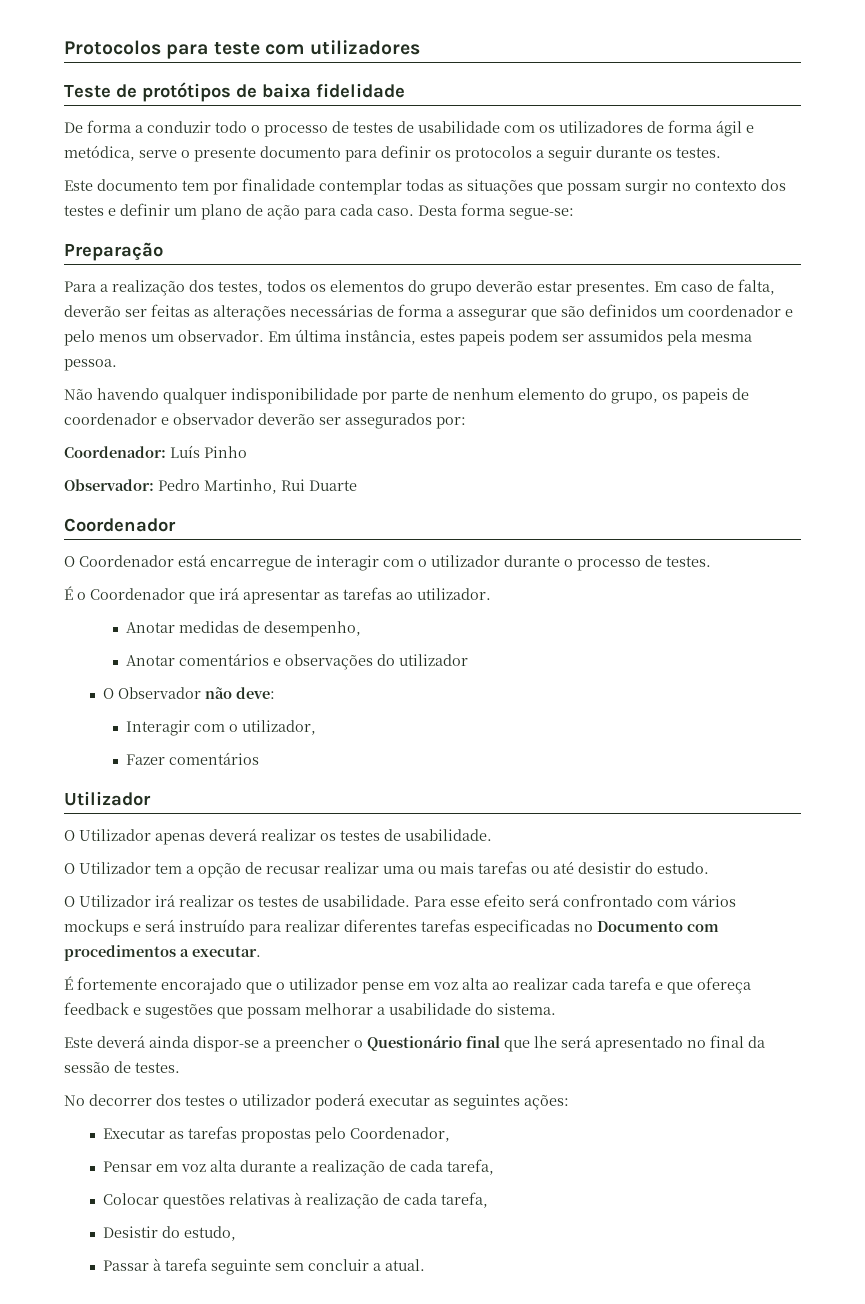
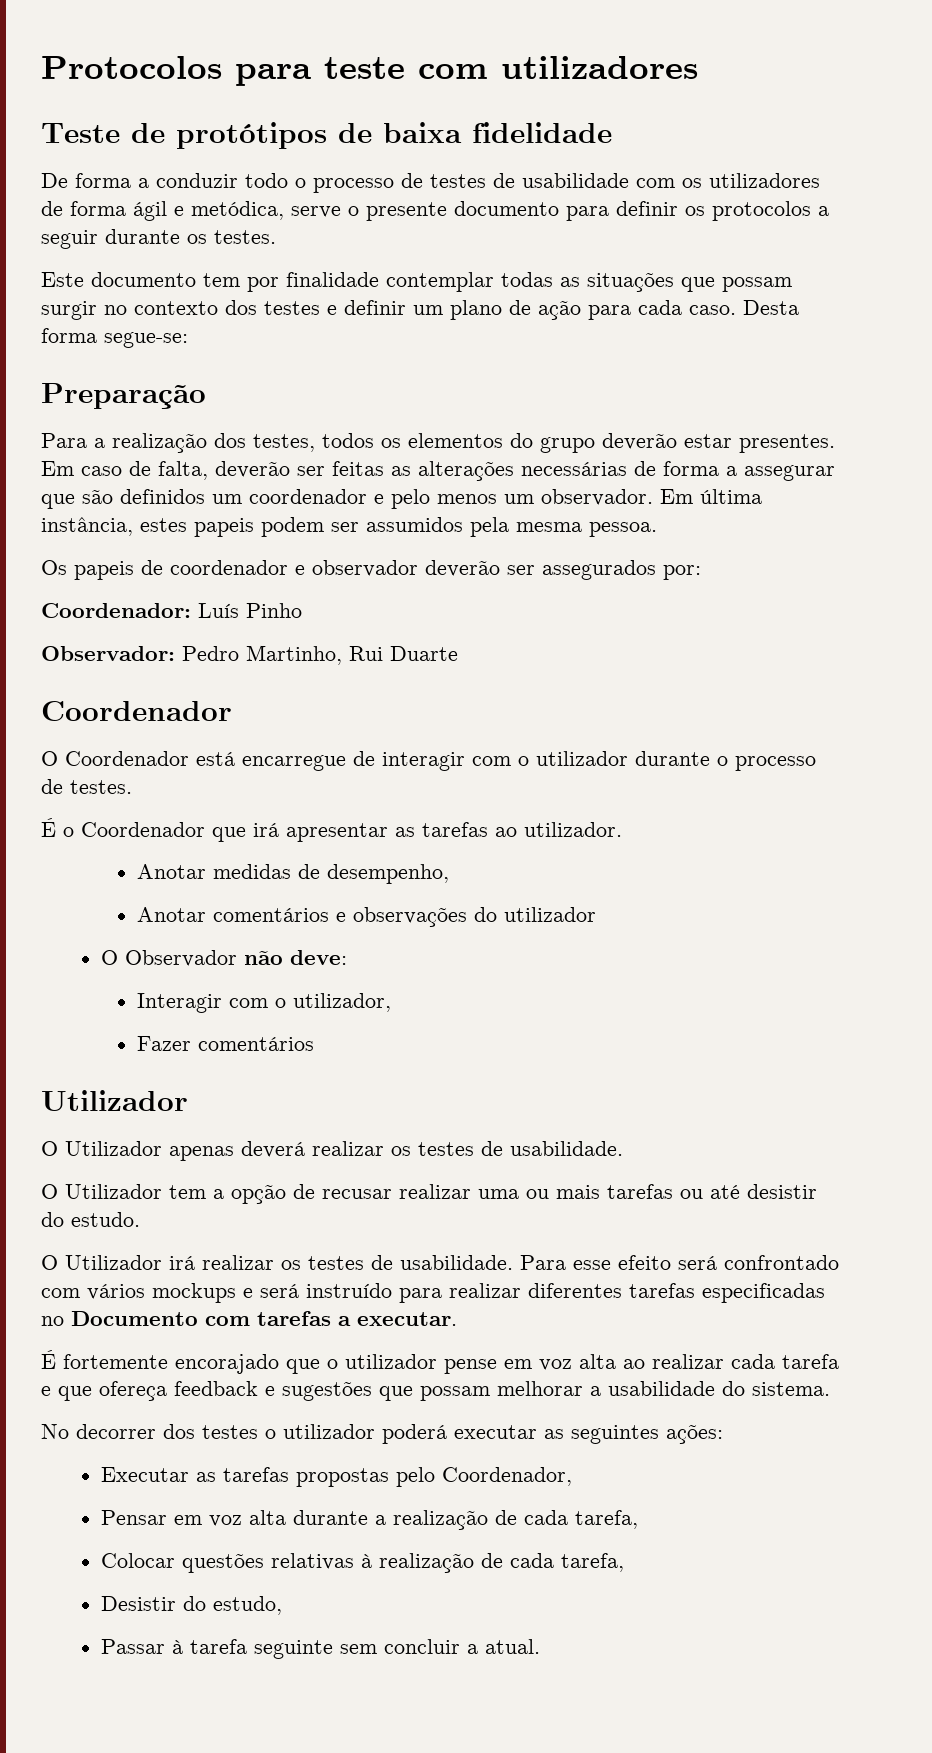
- Não havendo qualquer indisponibilidade por parte de nenhum elemento do grupo, os papeis de coordenador e observador deverão ser assegurados por:
+ Os papeis de coordenador e observador deverão ser assegurados por:
- Para esse efeito será confrontado com vários mockups e será instruído para realizar diferentes tarefas especificadas no Documento com procedimentos a executar.
+ Para esse efeito será confrontado com vários mockups e será instruído para realizar diferentes tarefas especificadas no Documento com tarefas a executar.
- Este deverá ainda dispor-se a preencher o Questionário final que lhe será apresentado no final da sessão de testes.

